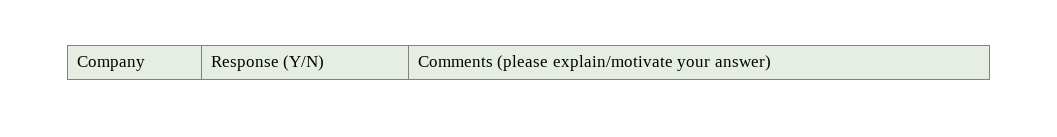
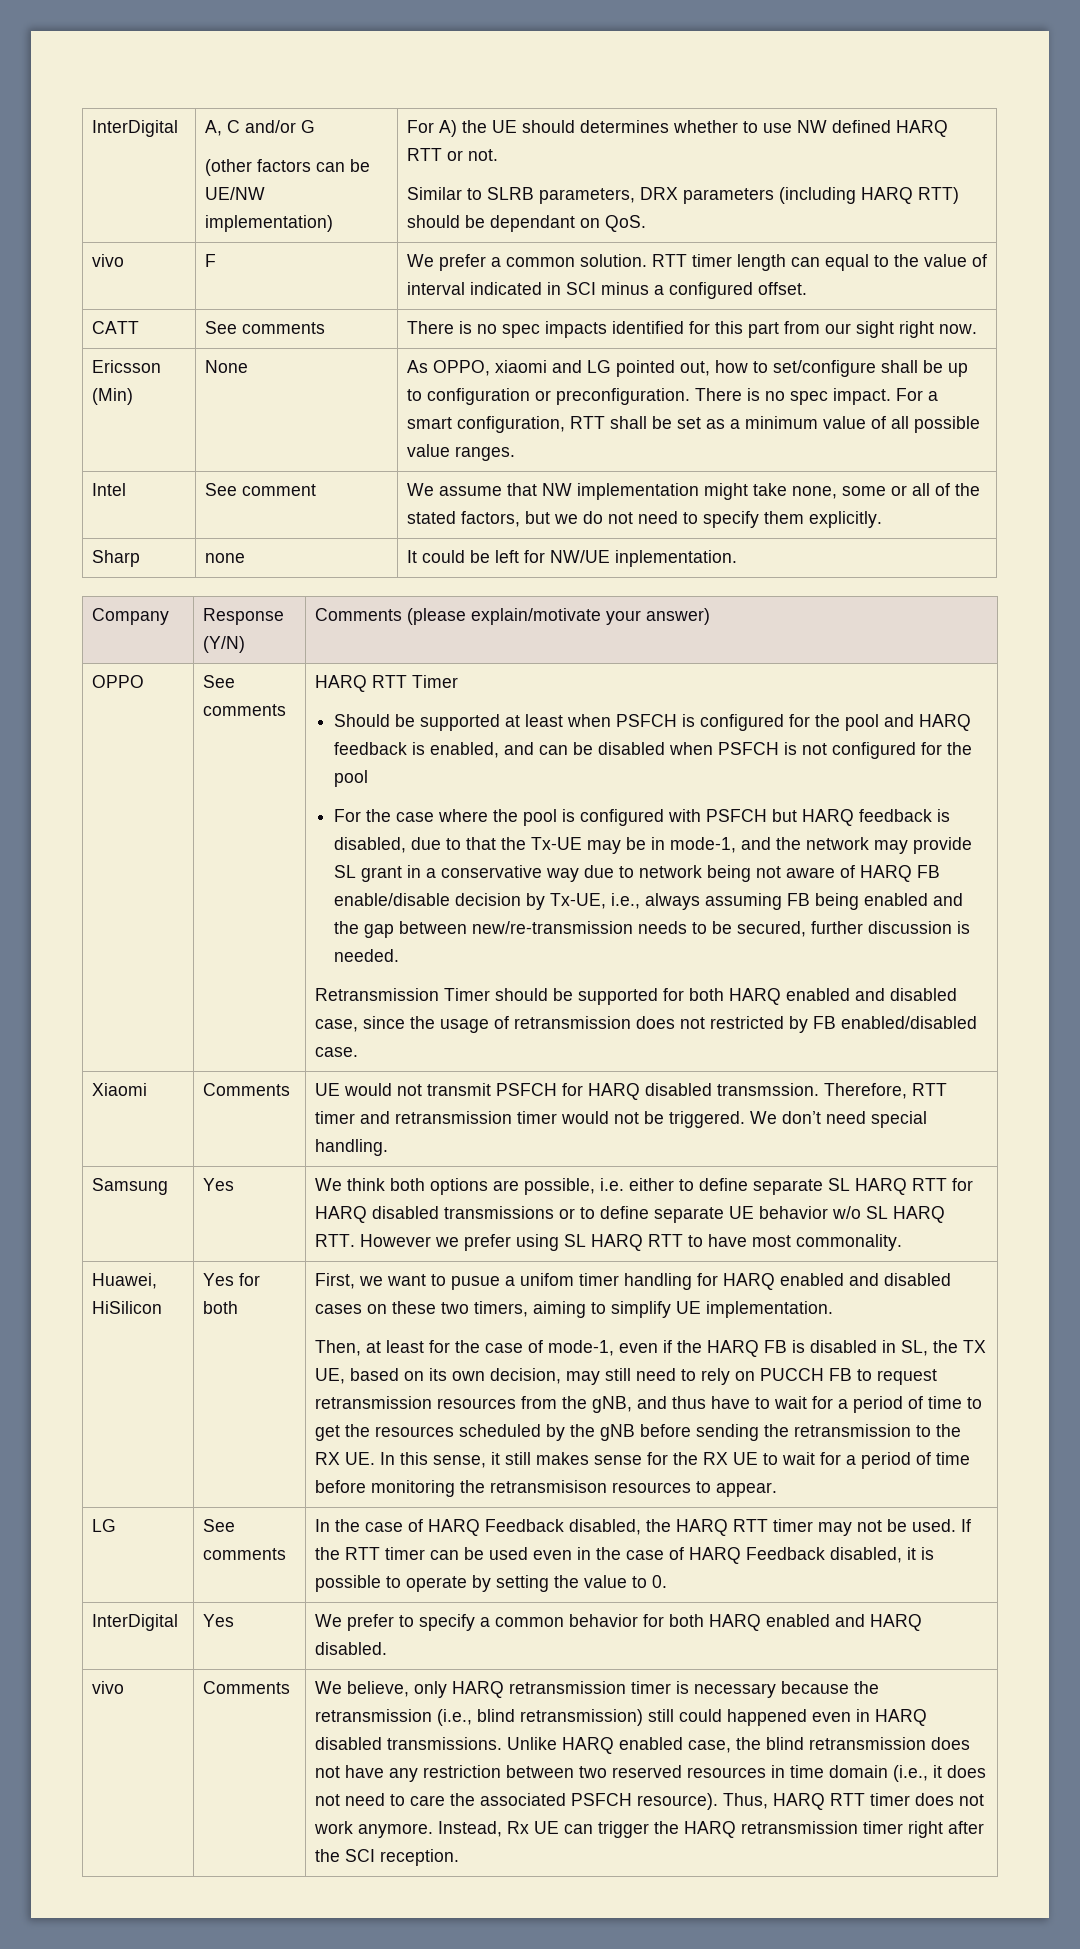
+ InterDigital | A, C and/or G
+ (other factors can be UE/NW implementation) | For A) the UE should determines whether to use NW defined HARQ RTT or not.
+ Similar to SLRB parameters, DRX parameters (including HARQ RTT) should be dependant on QoS.
+ vivo | F | We prefer a common solution. RTT timer length can equal to the value of interval indicated in SCI minus a configured offset.
+ CATT | See comments | There is no spec impacts identified for this part from our sight right now.
+ Ericsson (Min) | None | As OPPO, xiaomi and LG pointed out, how to set/configure shall be up to configuration or preconfiguration. There is no spec impact. For a smart configuration, RTT shall be set as a minimum value of all possible value ranges.
+ Intel | See comment | We assume that NW implementation might take none, some or all of the stated factors, but we do not need to specify them explicitly.
+ Sharp | none | It could be left for NW/UE inplementation.
+ OPPO | See comments | HARQ RTT Timer
+ Should be supported at least when PSFCH is configured for the pool and HARQ feedback is enabled, and can be disabled when PSFCH is not configured for the pool
+ For the case where the pool is configured with PSFCH but HARQ feedback is disabled, due to that the Tx-UE may be in mode-1, and the network may provide SL grant in a conservative way due to network being not aware of HARQ FB enable/disable decision by Tx-UE, i.e., always assuming FB being enabled and the gap between new/re-transmission needs to be secured, further discussion is needed.
+ Retransmission Timer should be supported for both HARQ enabled and disabled case, since the usage of retransmission does not restricted by FB enabled/disabled case.
+ Xiaomi | Comments | UE would not transmit PSFCH for HARQ disabled transmssion. Therefore, RTT timer and retransmission timer would not be triggered. We don’t need special handling.
+ Samsung | Yes | We think both options are possible, i.e. either to define separate SL HARQ RTT for HARQ disabled transmissions or to define separate UE behavior w/o SL HARQ RTT. However we prefer using SL HARQ RTT to have most commonality.
+ Huawei, HiSilicon | Yes for both | First, we want to pusue a unifom timer handling for HARQ enabled and disabled cases on these two timers, aiming to simplify UE implementation.
+ Then, at least for the case of mode-1, even if the HARQ FB is disabled in SL, the TX UE, based on its own decision, may still need to rely on PUCCH FB to request retransmission resources from the gNB, and thus have to wait for a period of time to get the resources scheduled by the gNB before sending the retransmission to the RX UE. In this sense, it still makes sense for the RX UE to wait for a period of time before monitoring the retransmisison resources to appear.
+ LG | See comments | In the case of HARQ Feedback disabled, the HARQ RTT timer may not be used. If the RTT timer can be used even in the case of HARQ Feedback disabled, it is possible to operate by setting the value to 0.
+ InterDigital | Yes | We prefer to specify a common behavior for both HARQ enabled and HARQ disabled.
+ vivo | Comments | We believe, only HARQ retransmission timer is necessary because the retransmission (i.e., blind retransmission) still could happened even in HARQ disabled transmissions. Unlike HARQ enabled case, the blind retransmission does not have any restriction between two reserved resources in time domain (i.e., it does not need to care the associated PSFCH resource). Thus, HARQ RTT timer does not work anymore. Instead, Rx UE can trigger the HARQ retransmission timer right after the SCI reception.

